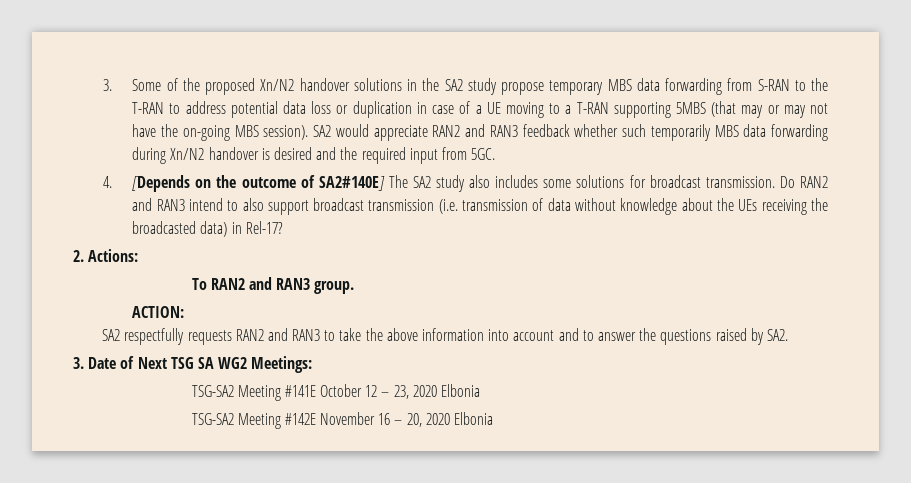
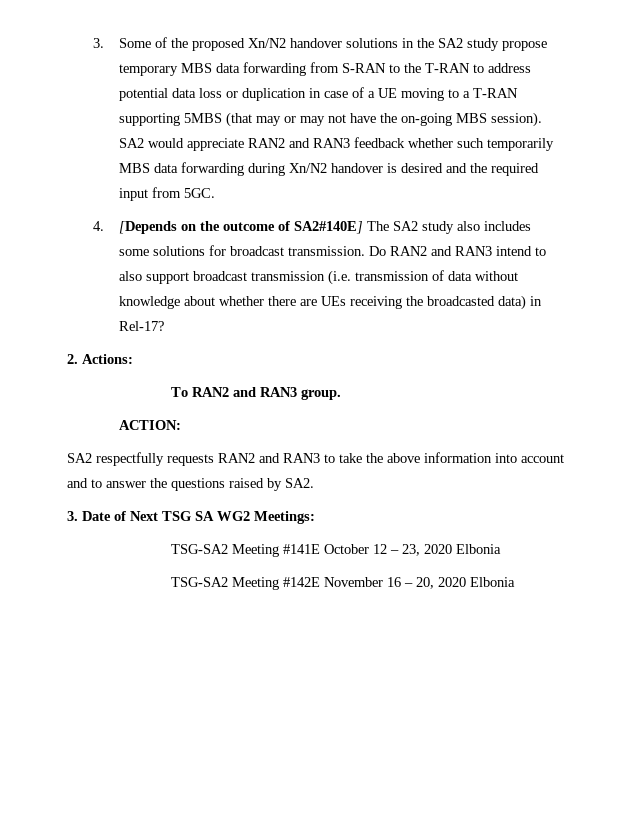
- Do RAN2 and RAN3 intend to also support broadcast transmission (i.e. transmission of data without knowledge about the UEs receiving the broadcasted data) in Rel-17?
+ Do RAN2 and RAN3 intend to also support broadcast transmission (i.e. transmission of data without knowledge about whether there are UEs receiving the broadcasted data) in Rel-17?

